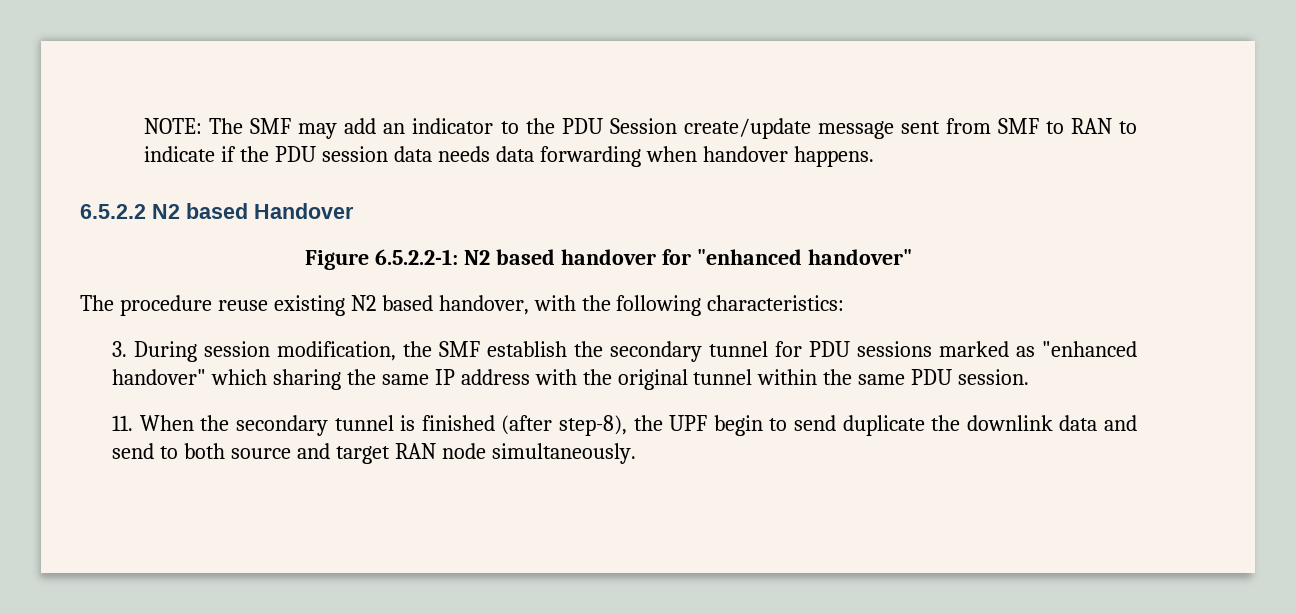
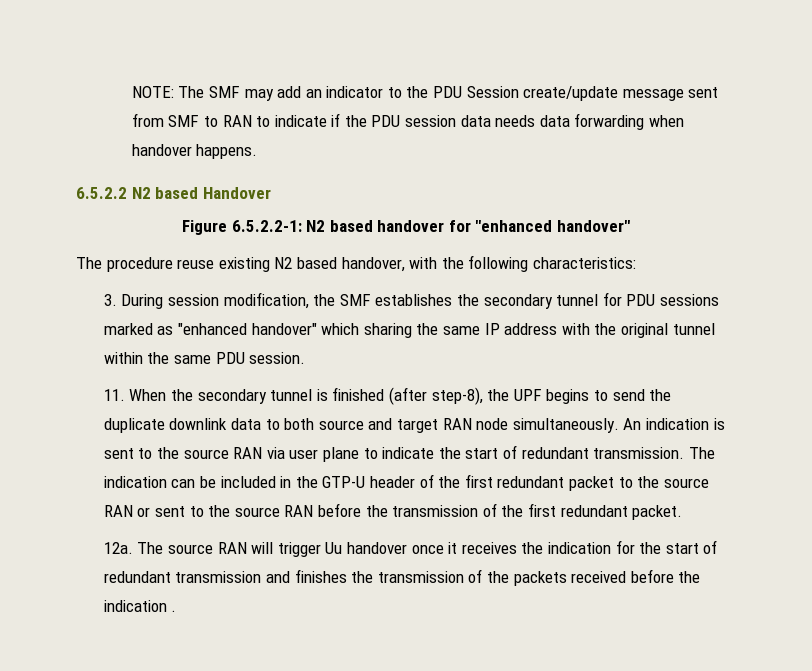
- 3. During session modification, the SMF establish the secondary tunnel for PDU sessions marked as "enhanced handover" which sharing the same IP address with the original tunnel within the same PDU session.
+ 3. During session modification, the SMF establishes the secondary tunnel for PDU sessions marked as "enhanced handover" which sharing the same IP address with the original tunnel within the same PDU session.
- 11. When the secondary tunnel is finished (after step-8), the UPF begin to send duplicate the downlink data and send to both source and target RAN node simultaneously.
+ 11. When the secondary tunnel is finished (after step-8), the UPF begins to send the duplicate downlink data to both source and target RAN node simultaneously.
+ An indication is sent to the source RAN via user plane to indicate the start of redundant transmission. The indication can be included in the GTP-U header of the first redundant packet to the source RAN or sent to the source RAN before the transmission of the first redundant packet.
+ 12a. The source RAN will trigger Uu handover once it receives the indication for the start of redundant transmission and finishes the transmission of the packets received before the indication .

